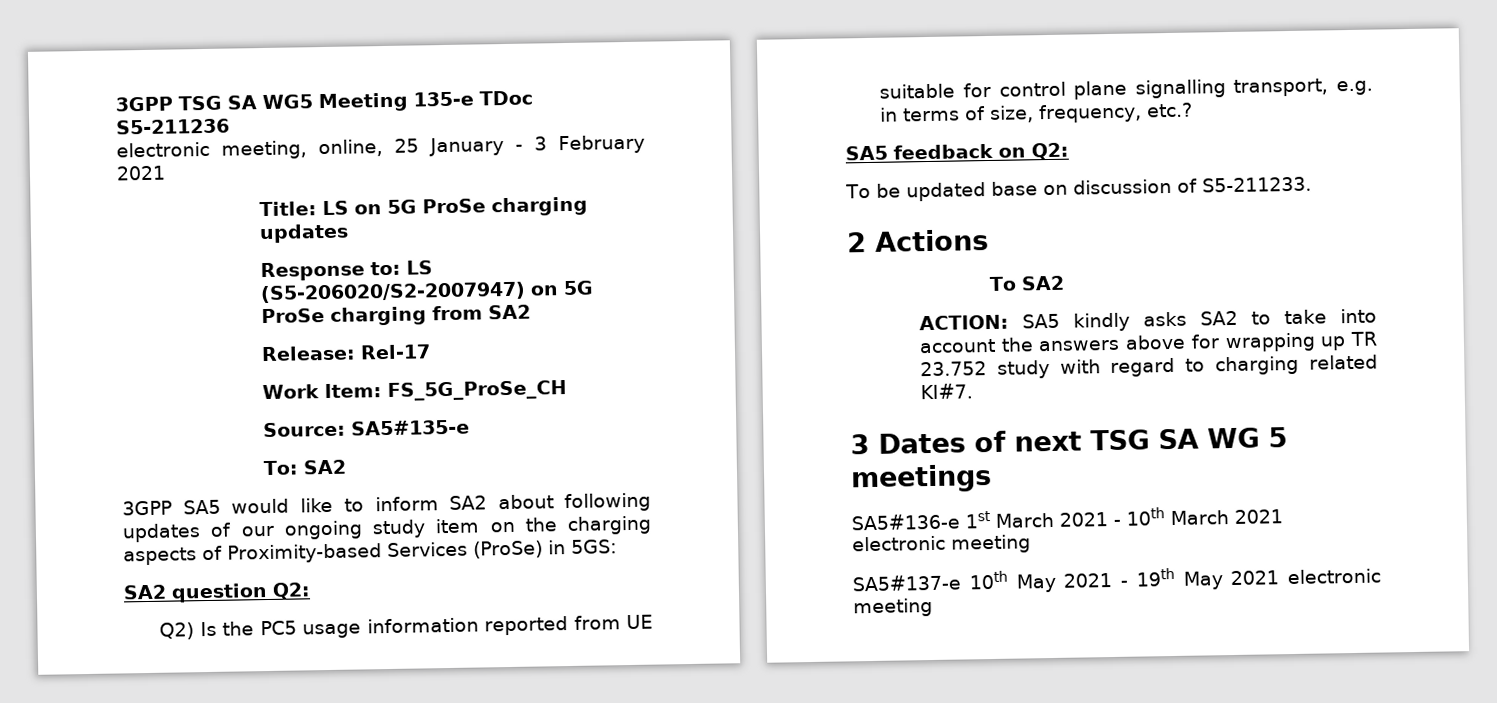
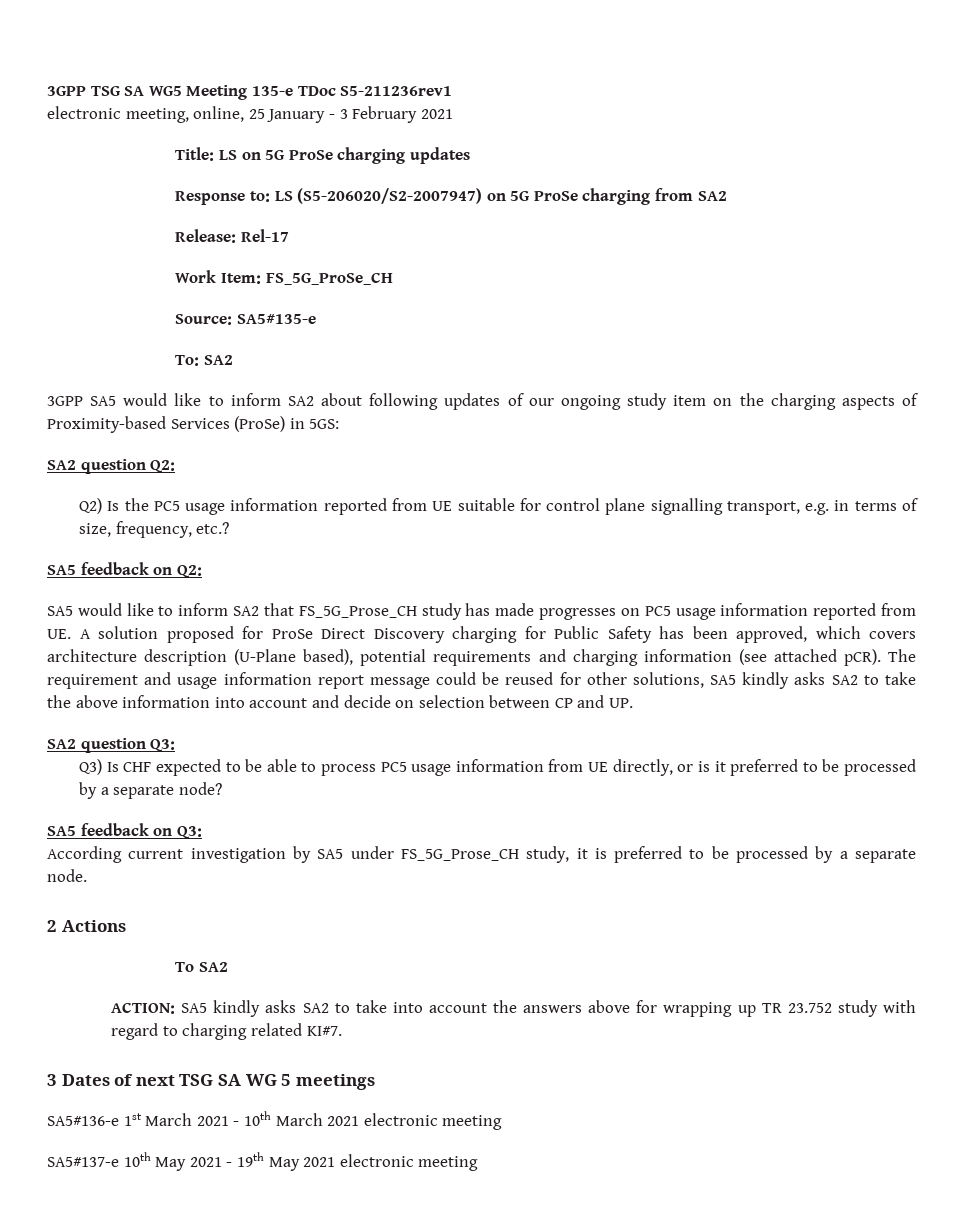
- 3GPP TSG SA WG5 Meeting 135-e TDoc S5-211236
+ 3GPP TSG SA WG5 Meeting 135-e TDoc S5-211236rev1
- To be updated base on discussion of S5-211233.
+ SA5 would like to inform SA2 that FS_5G_Prose_CH study has made progresses on PC5 usage information reported from UE. A solution proposed for ProSe Direct Discovery charging for Public Safety has been approved, which covers architecture description (U-Plane based), potential requirements and charging information (see attached pCR). The requirement and usage information report message could be reused for other solutions, SA5 kindly asks SA2 to take the above information into account and decide on selection between CP and UP.
+ SA2 question Q3:
+ Q3) Is CHF expected to be able to process PC5 usage information from UE directly, or is it preferred to be processed by a separate node?
+ SA5 feedback on Q3:
+ According current investigation by SA5 under FS_5G_Prose_CH study, it is preferred to be processed by a separate node.

